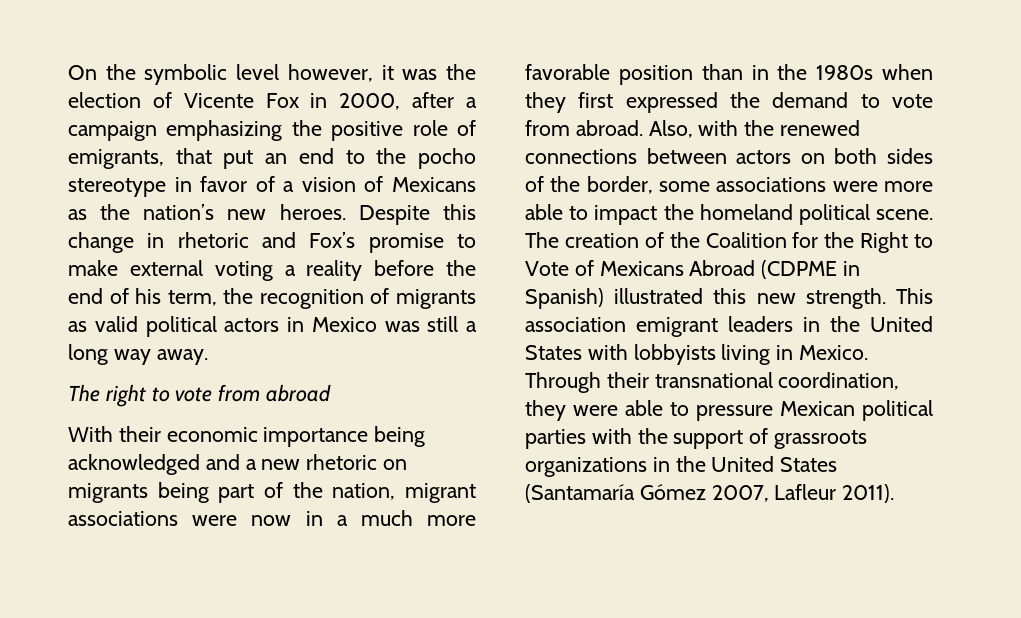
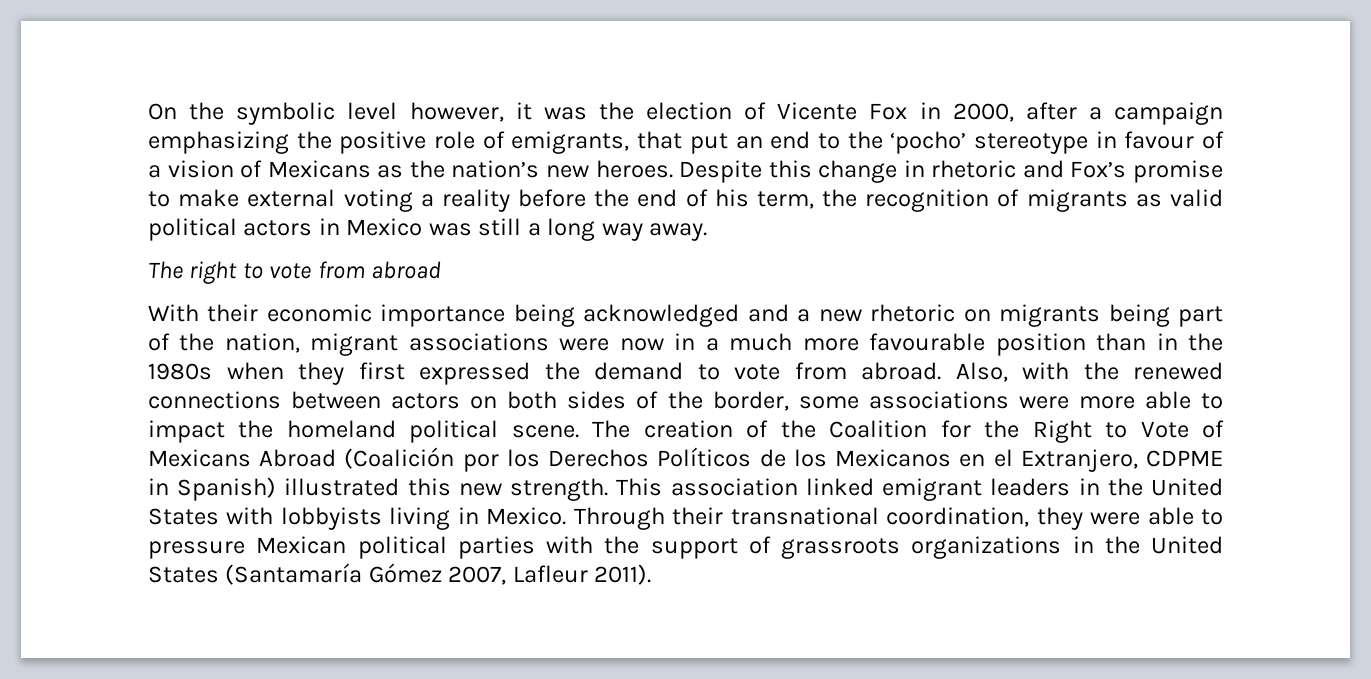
- On the symbolic level however, it was the election of Vicente Fox in 2000, after a campaign emphasizing the positive role of emigrants, that put an end to the pocho stereotype in favor of a vision of Mexicans as the nation’s new heroes.
+ On the symbolic level however, it was the election of Vicente Fox in 2000, after a campaign emphasizing the positive role of emigrants, that put an end to the ‘pocho’ stereotype in favour of a vision of Mexicans as the nation’s new heroes.
- With their economic importance being acknowledged and a new rhetoric on migrants being part of the nation, migrant associations were now in a much more favorable position than in the 1980s when they first expressed the demand to vote from abroad.
+ With their economic importance being acknowledged and a new rhetoric on migrants being part of the nation, migrant associations were now in a much more favourable position than in the 1980s when they first expressed the demand to vote from abroad.
- The creation of the Coalition for the Right to Vote of Mexicans Abroad (CDPME in Spanish) illustrated this new strength.
+ The creation of the Coalition for the Right to Vote of Mexicans Abroad (Coalición por los Derechos Políticos de los Mexicanos en el Extranjero, CDPME in Spanish) illustrated this new strength.
- This association emigrant leaders in the United States with lobbyists living in Mexico.
+ This association linked emigrant leaders in the United States with lobbyists living in Mexico.

